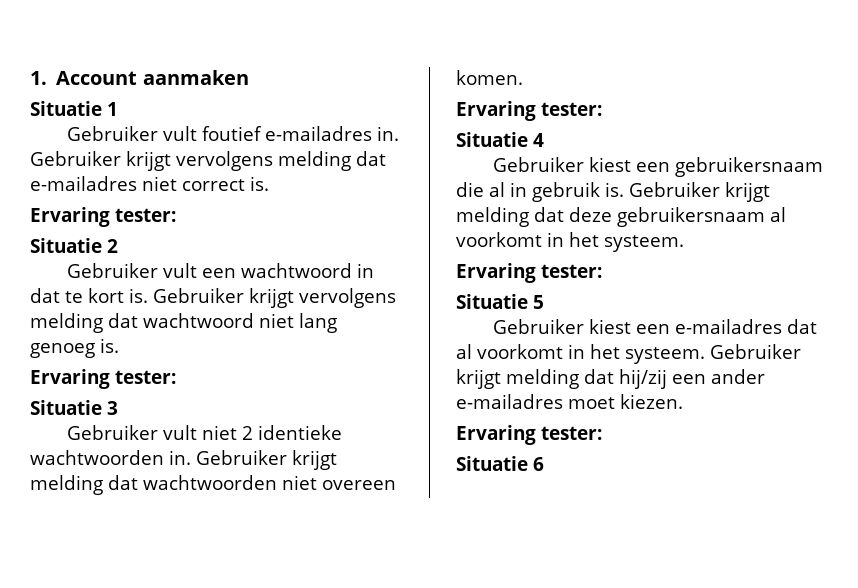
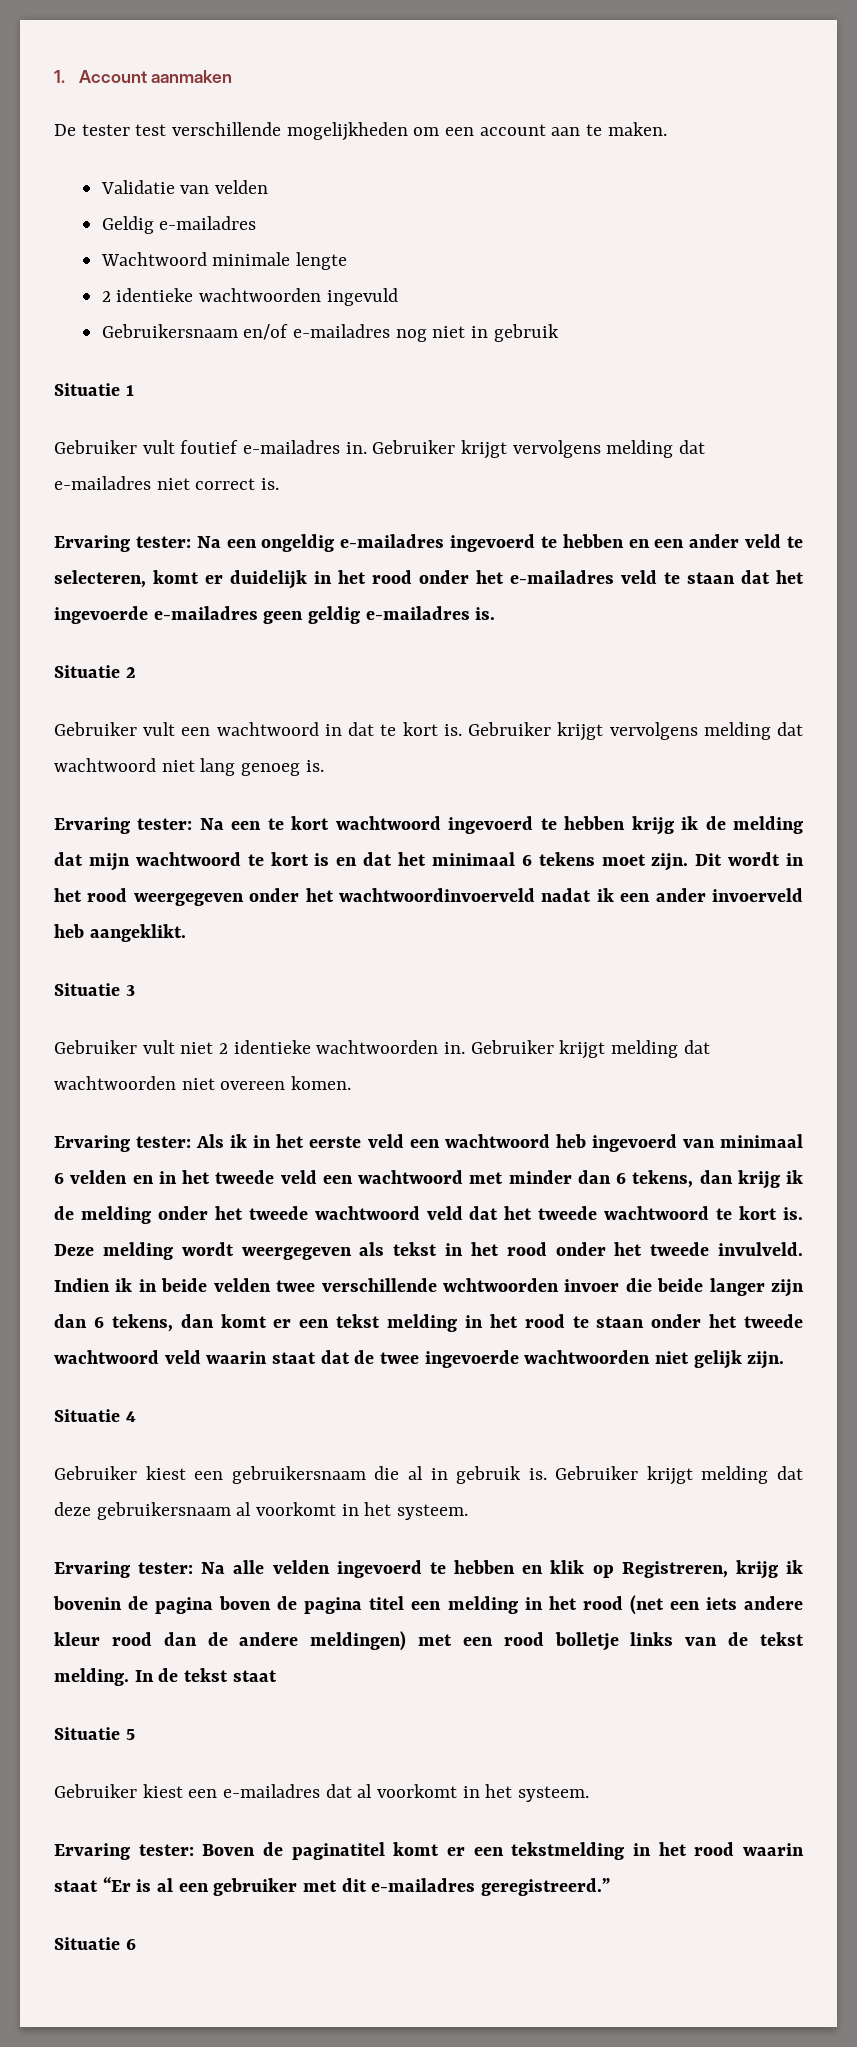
+ De tester test verschillende mogelijkheden om een account aan te maken.
+ Validatie van velden
+ Geldig e-mailadres
+ Wachtwoord minimale lengte
+ 2 identieke wachtwoorden ingevuld
+ Gebruikersnaam en/of e-mailadres nog niet in gebruik
  Gebruiker krijgt vervolgens melding dat e-mailadres niet correct is.
- Ervaring tester:
+ Ervaring tester: Na een ongeldig e-mailadres ingevoerd te hebben en een ander veld te selecteren, komt er duidelijk in het rood onder het e-mailadres veld te staan dat het ingevoerde e-mailadres geen geldig e-mailadres is.
  Gebruiker krijgt vervolgens melding dat wachtwoord niet lang genoeg is.
- Ervaring tester:
+ Ervaring tester: Na een te kort wachtwoord ingevoerd te hebben krijg ik de melding dat mijn wachtwoord te kort is en dat het minimaal 6 tekens moet zijn. Dit wordt in het rood weergegeven onder het wachtwoordinvoerveld nadat ik een ander invoerveld heb aangeklikt.
  Gebruiker krijgt melding dat wachtwoorden niet overeen komen.
- Ervaring tester:
+ Ervaring tester: Als ik in het eerste veld een wachtwoord heb ingevoerd van minimaal 6 velden en in het tweede veld een wachtwoord met minder dan 6 tekens, dan krijg ik de melding onder het tweede wachtwoord veld dat het tweede wachtwoord te kort is. Deze melding wordt weergegeven als tekst in het rood onder het tweede invulveld. Indien ik in beide velden twee verschillende wchtwoorden invoer die beide langer zijn dan 6 tekens, dan komt er een tekst melding in het rood te staan onder het tweede wachtwoord veld waarin staat dat de twee ingevoerde wachtwoorden niet gelijk zijn.
  Gebruiker krijgt melding dat deze gebruikersnaam al voorkomt in het systeem.
- Ervaring tester:
+ Ervaring tester: Na alle velden ingevoerd te hebben en klik op Registreren, krijg ik bovenin de pagina boven de pagina titel een melding in het rood (net een iets andere kleur rood dan de andere meldingen) met een rood bolletje links van de tekst melding. In de tekst staat
- Gebruiker kiest een e-mailadres dat al voorkomt in het systeem. Gebruiker krijgt melding dat hij/zij een ander e-mailadres moet kiezen.
- Ervaring tester:
+ Gebruiker kiest een e-mailadres dat al voorkomt in het systeem.
+ Ervaring tester: Boven de paginatitel komt er een tekstmelding in het rood waarin staat “Er is al een gebruiker met dit e-mailadres geregistreerd.”

